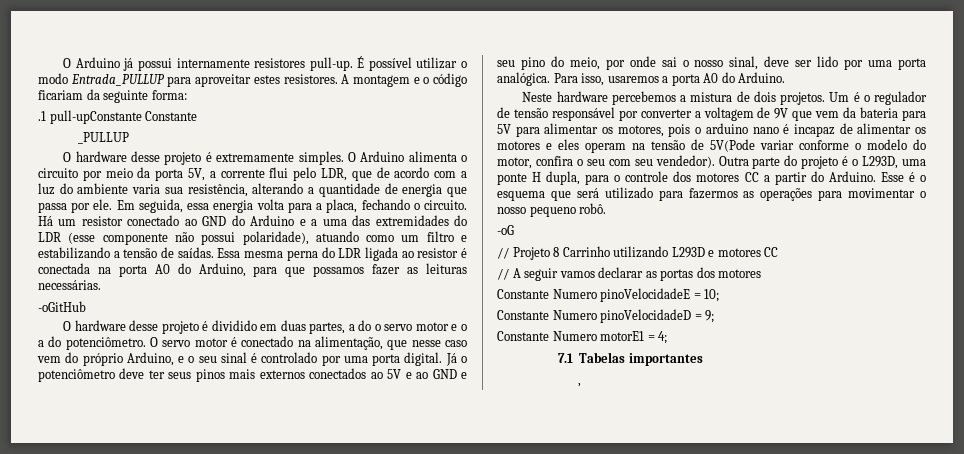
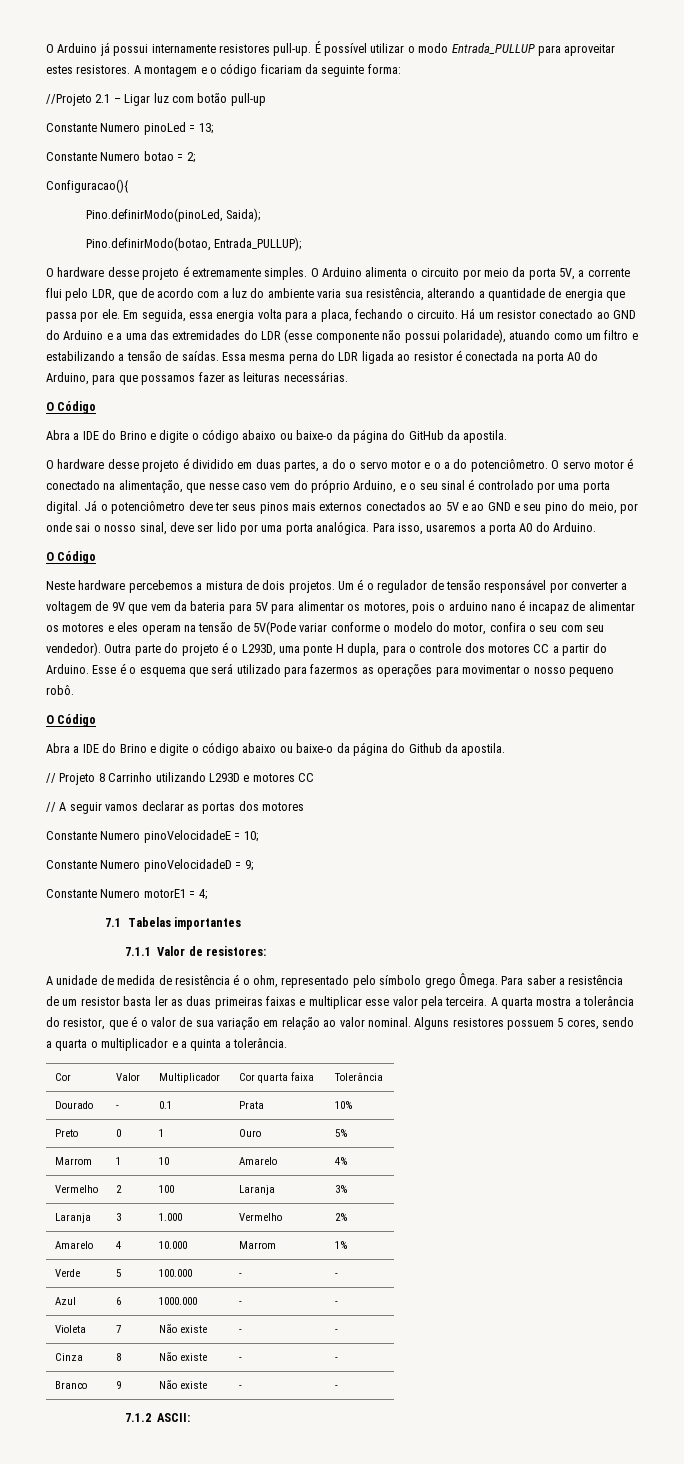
- .1 pull-upConstante Constante
- _PULLUP
+ //Projeto 2.1 – Ligar luz com botão pull-up
+ Constante Numero pinoLed = 13;
+ Constante Numero botao = 2;
+ Configuracao(){
+ Pino.definirModo(pinoLed, Saida);
+ Pino.definirModo(botao, Entrada_PULLUP);
  Essa mesma perna do LDR ligada ao resistor é conectada na porta A0 do Arduino, para que possamos fazer as leituras necessárias.
- -oGitHub
+ O Código
+ Abra a IDE do Brino e digite o código abaixo ou baixe-o da página do GitHub da apostila.
  Para isso, usaremos a porta A0 do Arduino.
+ O Código
  Esse é o esquema que será utilizado para fazermos as operações para movimentar o nosso pequeno robô.
- -oG
+ O Código
+ Abra a IDE do Brino e digite o código abaixo ou baixe-o da página do Github da apostila.
- ,
+ 7.1.1 Valor de resistores:
+ A unidade de medida de resistência é o ohm, representado pelo símbolo grego Ômega. Para saber a resistência de um resistor basta ler as duas primeiras faixas e multiplicar esse valor pela terceira. A quarta mostra a tolerância do resistor, que é o valor de sua variação em relação ao valor nominal. Alguns resistores possuem 5 cores, sendo a quarta o multiplicador e a quinta a tolerância.
+ Cor | Valor | Multiplicador | Cor quarta faixa | Tolerância
+ Dourado | - | 0.1 | Prata | 10%
+ Preto | 0 | 1 | Ouro | 5%
+ Marrom | 1 | 10 | Amarelo | 4%
+ Vermelho | 2 | 100 | Laranja | 3%
+ Laranja | 3 | 1.000 | Vermelho | 2%
+ Amarelo | 4 | 10.000 | Marrom | 1%
+ Verde | 5 | 100.000 | - | -
+ Azul | 6 | 1000.000 | - | -
+ Violeta | 7 | Não existe | - | -
+ Cinza | 8 | Não existe | - | -
+ Branco | 9 | Não existe | - | -
+ 7.1.2 ASCII:

